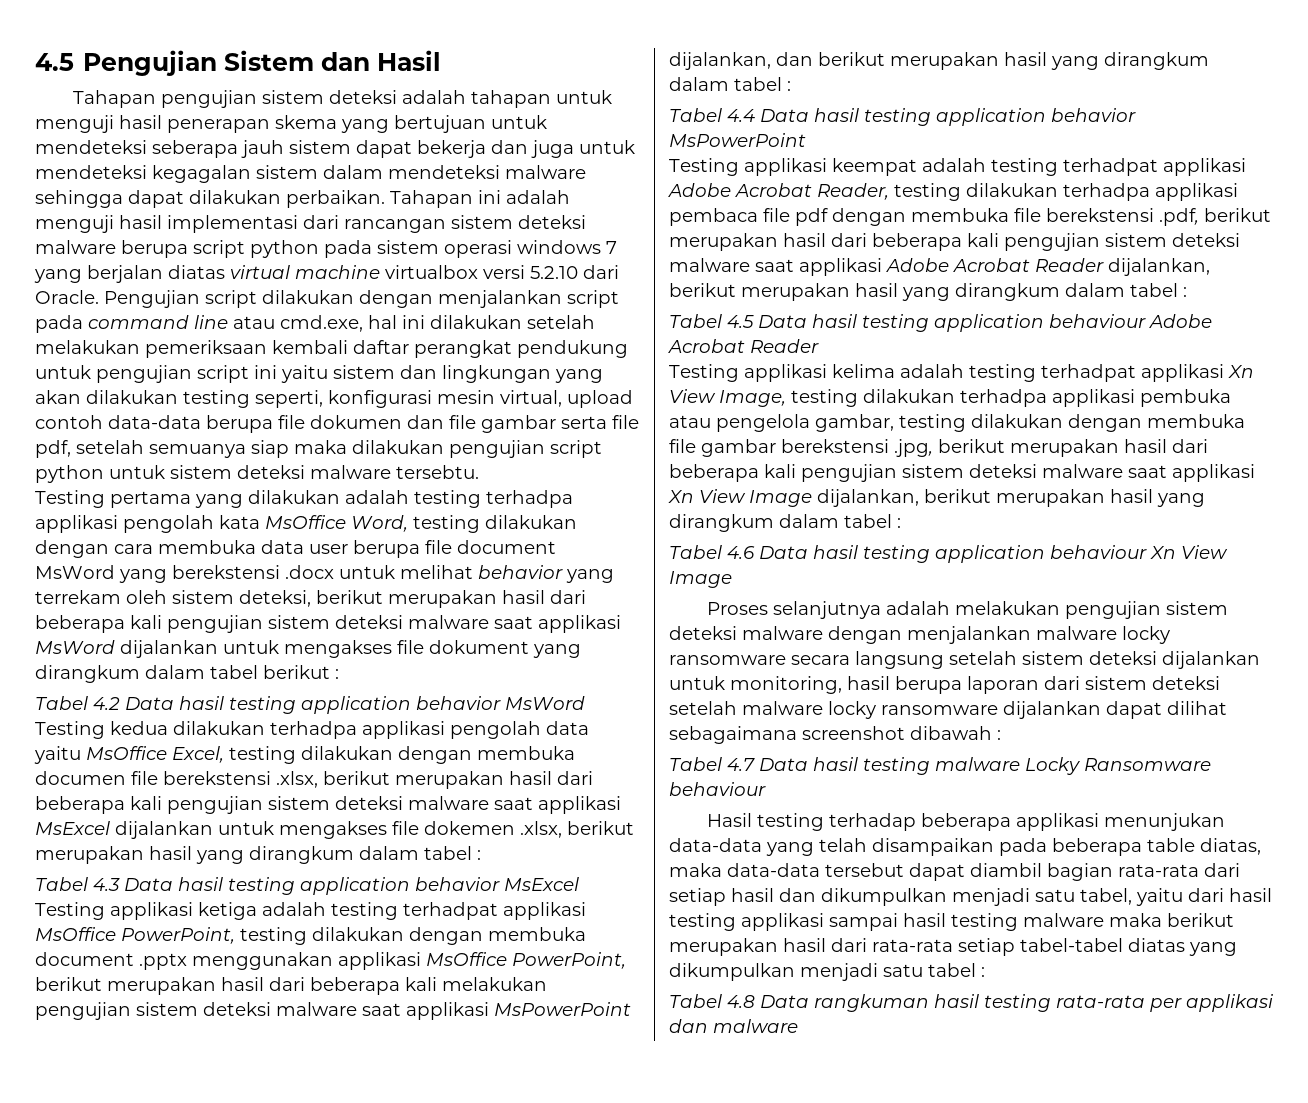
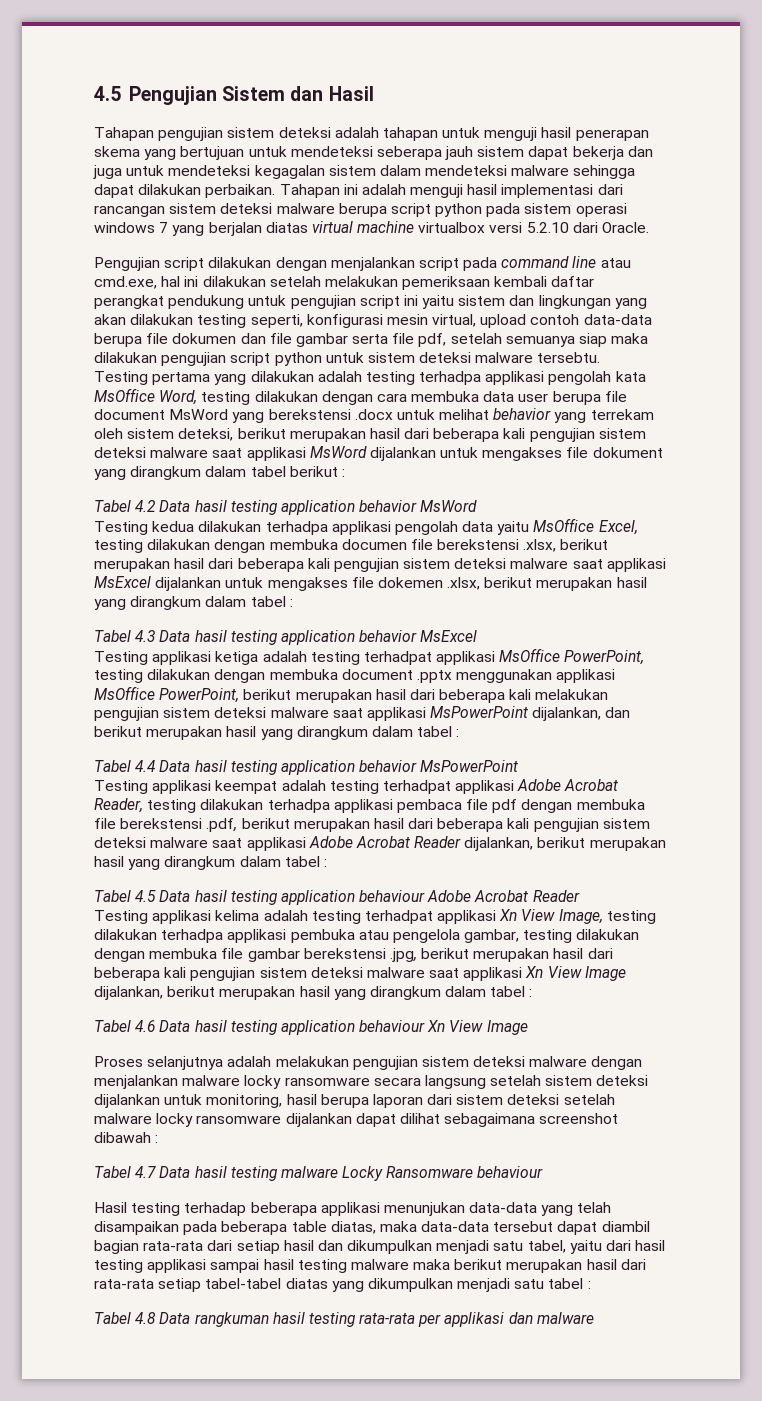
- Tahapan ini adalah menguji hasil implementasi dari rancangan sistem deteksi malware berupa script python pada sistem operasi windows 7 yang berjalan diatas virtual machine virtualbox versi 5.2.10 dari Oracle. Pengujian script dilakukan dengan menjalankan script pada command line atau cmd.exe, hal ini dilakukan setelah melakukan pemeriksaan kembali daftar perangkat pendukung untuk pengujian script ini yaitu sistem dan lingkungan yang akan dilakukan testing seperti, konfigurasi mesin virtual, upload contoh data-data berupa file dokumen dan file gambar serta file pdf, setelah semuanya siap maka dilakukan pengujian script python untuk sistem deteksi malware tersebtu.
+ Tahapan ini adalah menguji hasil implementasi dari rancangan sistem deteksi malware berupa script python pada sistem operasi windows 7 yang berjalan diatas virtual machine virtualbox versi 5.2.10 dari Oracle.
+ Pengujian script dilakukan dengan menjalankan script pada command line atau cmd.exe, hal ini dilakukan setelah melakukan pemeriksaan kembali daftar perangkat pendukung untuk pengujian script ini yaitu sistem dan lingkungan yang akan dilakukan testing seperti, konfigurasi mesin virtual, upload contoh data-data berupa file dokumen dan file gambar serta file pdf, setelah semuanya siap maka dilakukan pengujian script python untuk sistem deteksi malware tersebtu.

